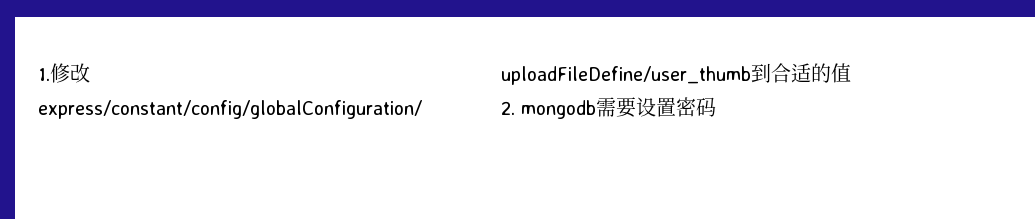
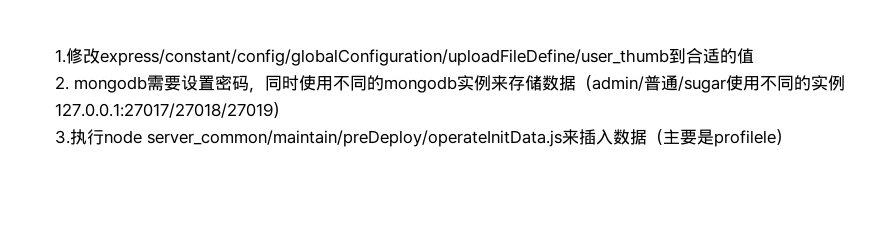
- 2. mongodb需要设置密码
+ 2. mongodb需要设置密码，同时使用不同的mongodb实例来存储数据（admin/普通/sugar使用不同的实例127.0.0.1:27017/27018/27019）
+ 3.执行node server_common/maintain/preDeploy/operateInitData.js来插入数据（主要是profilele）

